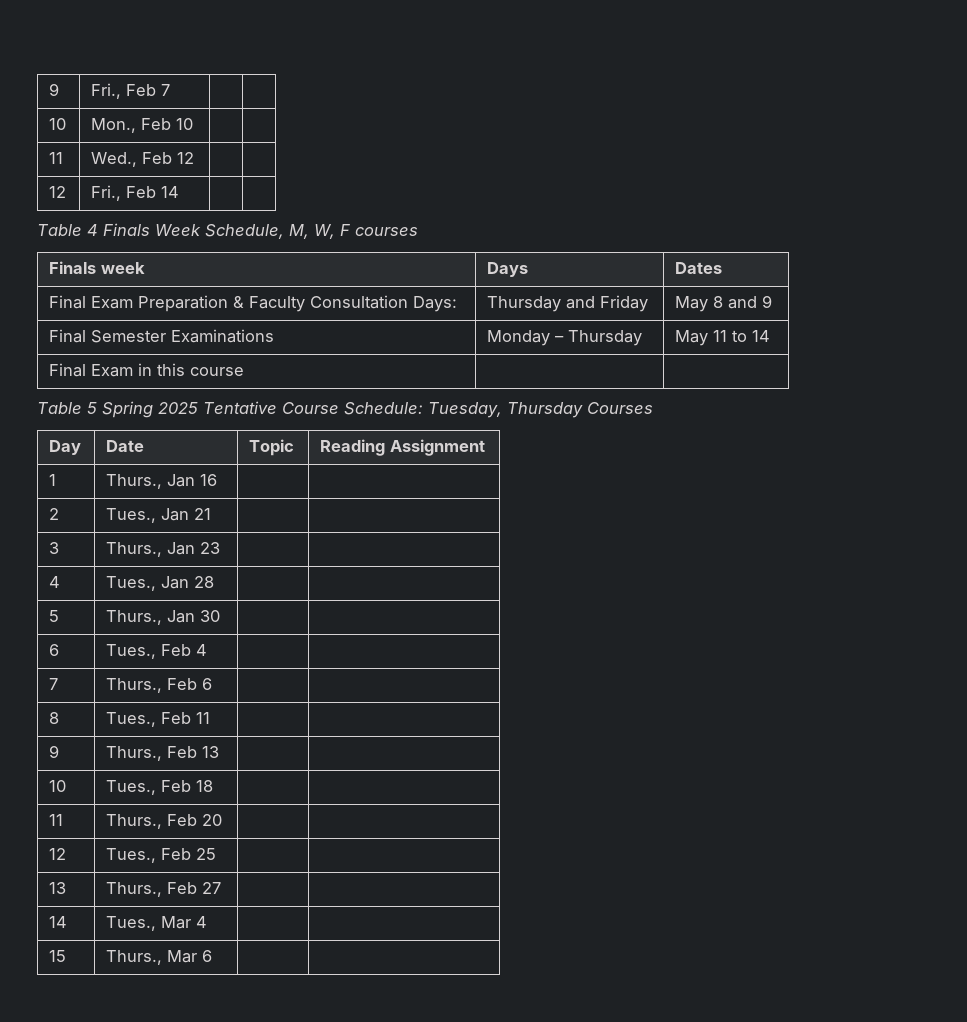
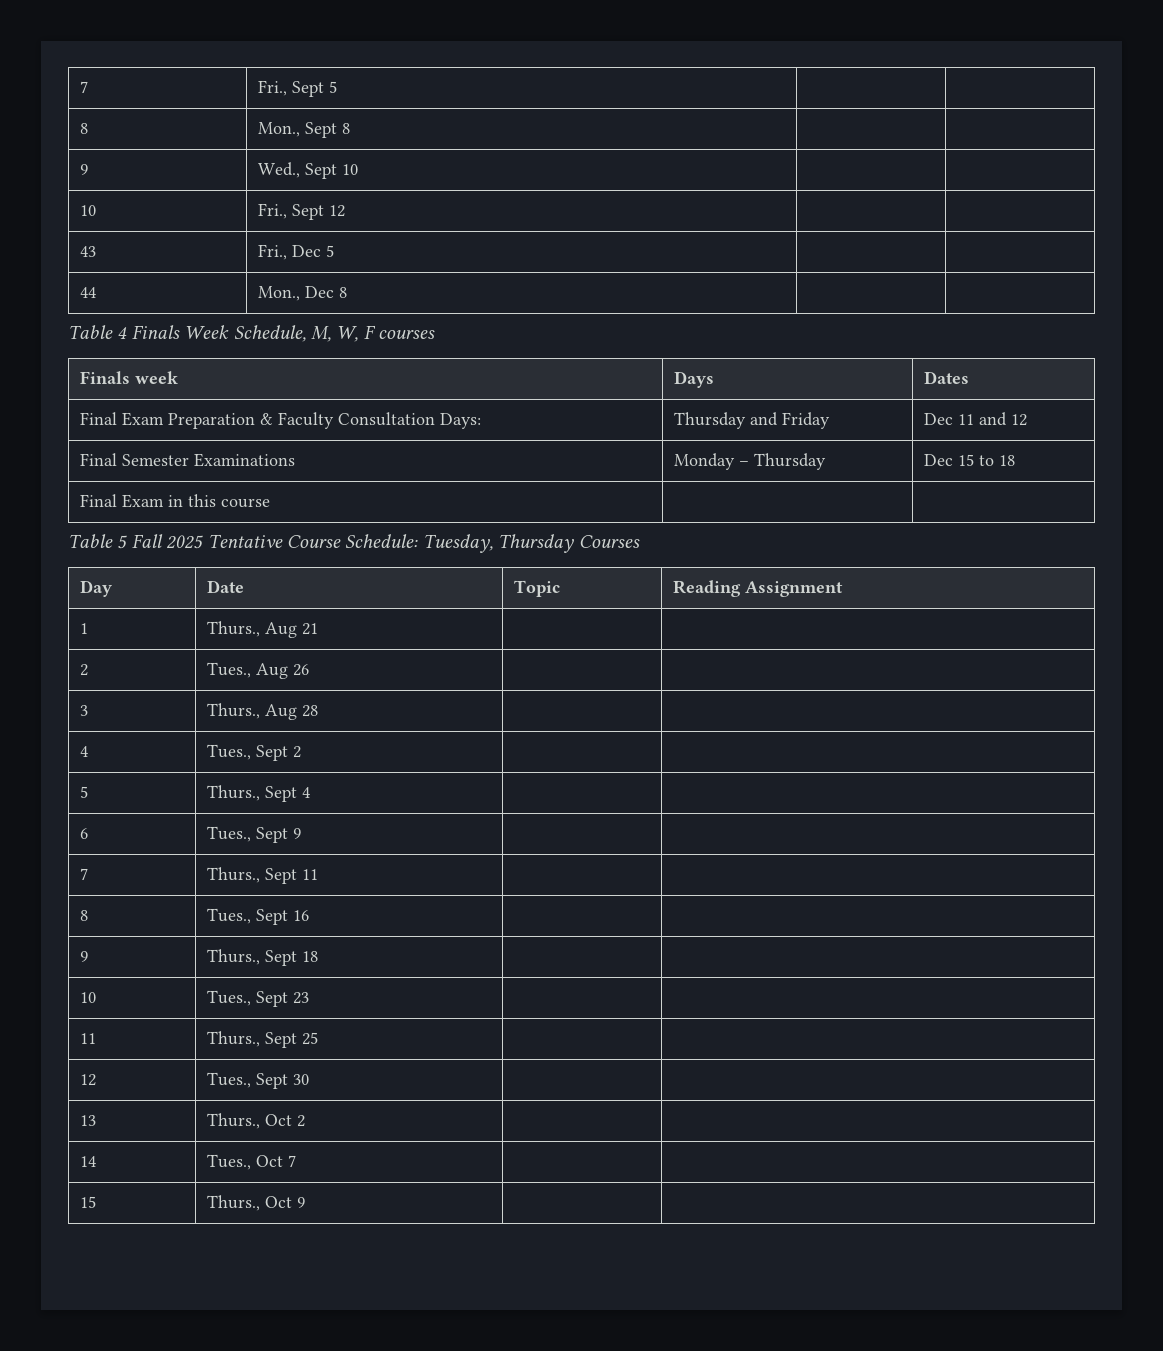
- 9 | Fri., Feb 7 | |
- 10 | Mon., Feb 10 | |
- 11 | Wed., Feb 12 | |
+ 7 | Fri., Sept 5 | |
+ 8 | Mon., Sept 8 | |
+ 9 | Wed., Sept 10 | |
+ 10 | Fri., Sept 12 | |
- 12 | Fri., Feb 14 | |
+ 43 | Fri., Dec 5 | |
+ 44 | Mon., Dec 8 | |
- Final Exam Preparation & Faculty Consultation Days: | Thursday and Friday | May 8 and 9
+ Final Exam Preparation & Faculty Consultation Days: | Thursday and Friday | Dec 11 and 12
- Final Semester Examinations | Monday – Thursday | May 11 to 14
+ Final Semester Examinations | Monday – Thursday | Dec 15 to 18
- Table 5 Spring 2025 Tentative Course Schedule: Tuesday, Thursday Courses
+ Table 5 Fall 2025 Tentative Course Schedule: Tuesday, Thursday Courses
- 1 | Thurs., Jan 16 | |
+ 1 | Thurs., Aug 21 | |
- 2 | Tues., Jan 21 | |
+ 2 | Tues., Aug 26 | |
- 3 | Thurs., Jan 23 | |
+ 3 | Thurs., Aug 28 | |
- 4 | Tues., Jan 28 | |
+ 4 | Tues., Sept 2 | |
- 5 | Thurs., Jan 30 | |
+ 5 | Thurs., Sept 4 | |
- 6 | Tues., Feb 4 | |
+ 6 | Tues., Sept 9 | |
- 7 | Thurs., Feb 6 | |
+ 7 | Thurs., Sept 11 | |
- 8 | Tues., Feb 11 | |
+ 8 | Tues., Sept 16 | |
- 9 | Thurs., Feb 13 | |
+ 9 | Thurs., Sept 18 | |
- 10 | Tues., Feb 18 | |
+ 10 | Tues., Sept 23 | |
- 11 | Thurs., Feb 20 | |
+ 11 | Thurs., Sept 25 | |
- 12 | Tues., Feb 25 | |
+ 12 | Tues., Sept 30 | |
- 13 | Thurs., Feb 27 | |
+ 13 | Thurs., Oct 2 | |
- 14 | Tues., Mar 4 | |
+ 14 | Tues., Oct 7 | |
- 15 | Thurs., Mar 6 | |
+ 15 | Thurs., Oct 9 | |

